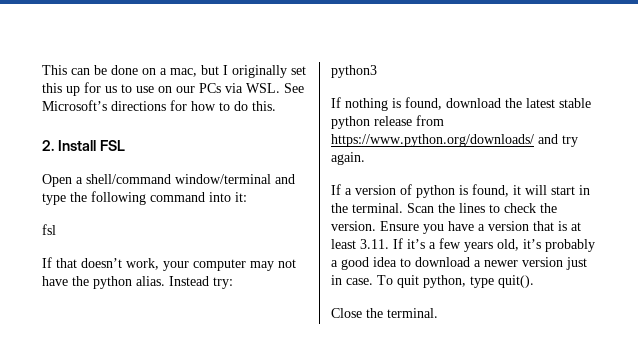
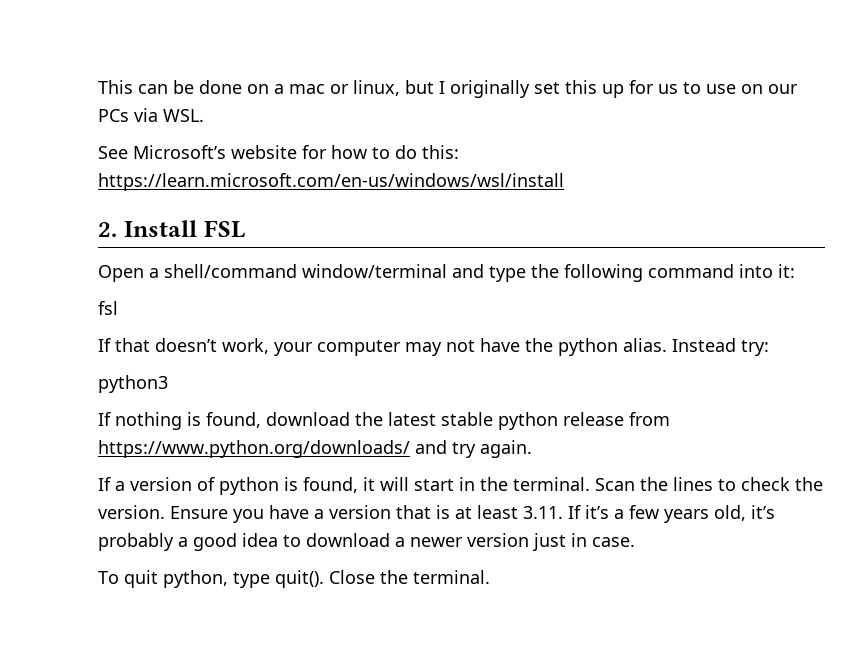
- This can be done on a mac, but I originally set this up for us to use on our PCs via WSL. See Microsoft’s directions for how to do this.
+ This can be done on a mac or linux, but I originally set this up for us to use on our PCs via WSL.
+ See Microsoft’s website for how to do this: https://learn.microsoft.com/en-us/windows/wsl/install
- Ensure you have a version that is at least 3.11. If it’s a few years old, it’s probably a good idea to download a newer version just in case. To quit python, type quit().
- Close the terminal.
+ Ensure you have a version that is at least 3.11. If it’s a few years old, it’s probably a good idea to download a newer version just in case.
+ To quit python, type quit(). Close the terminal.

